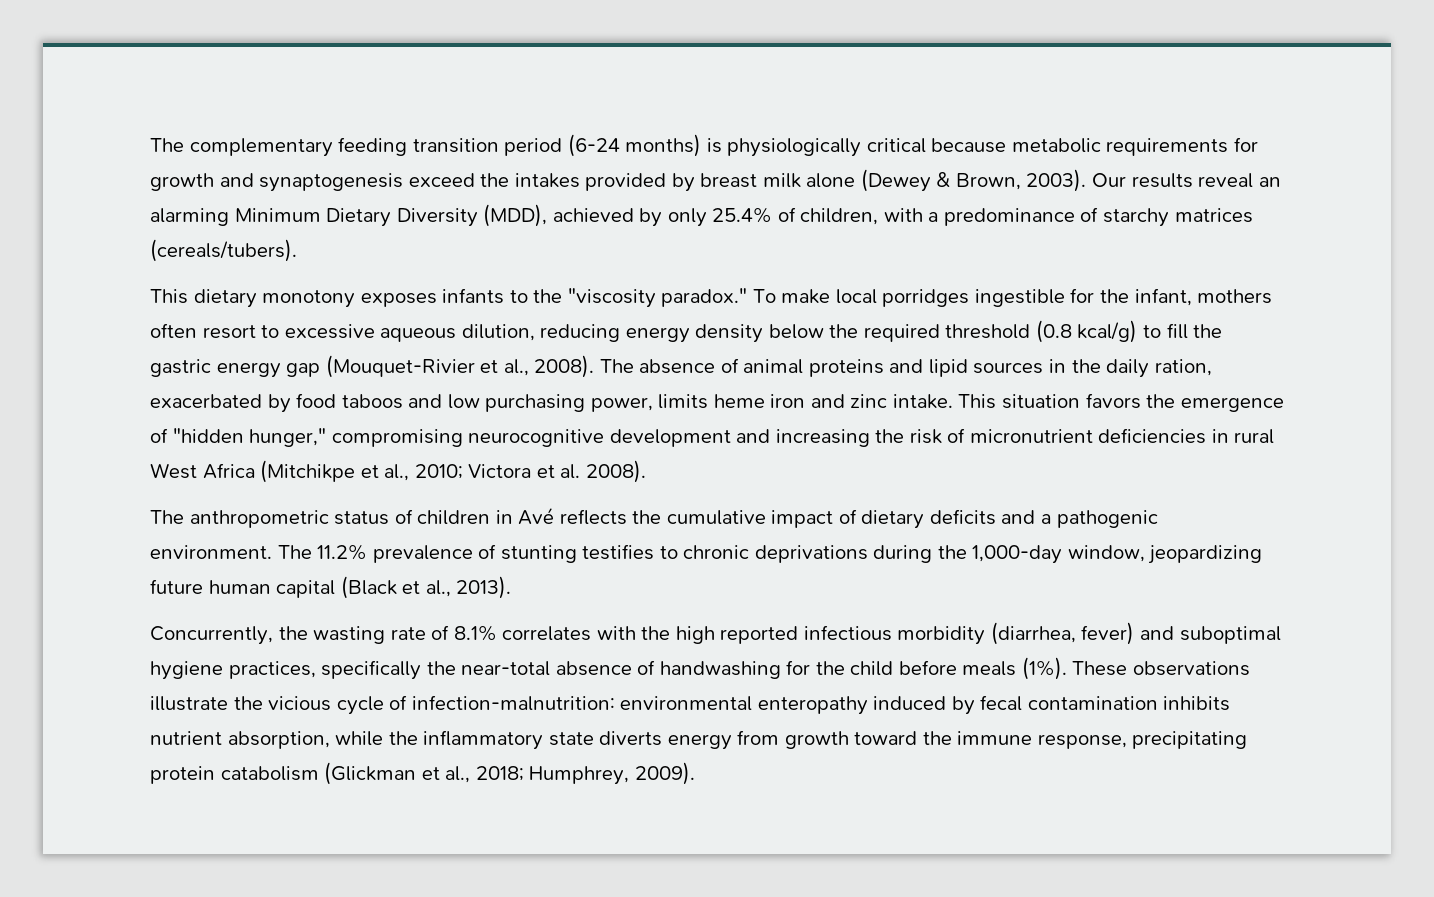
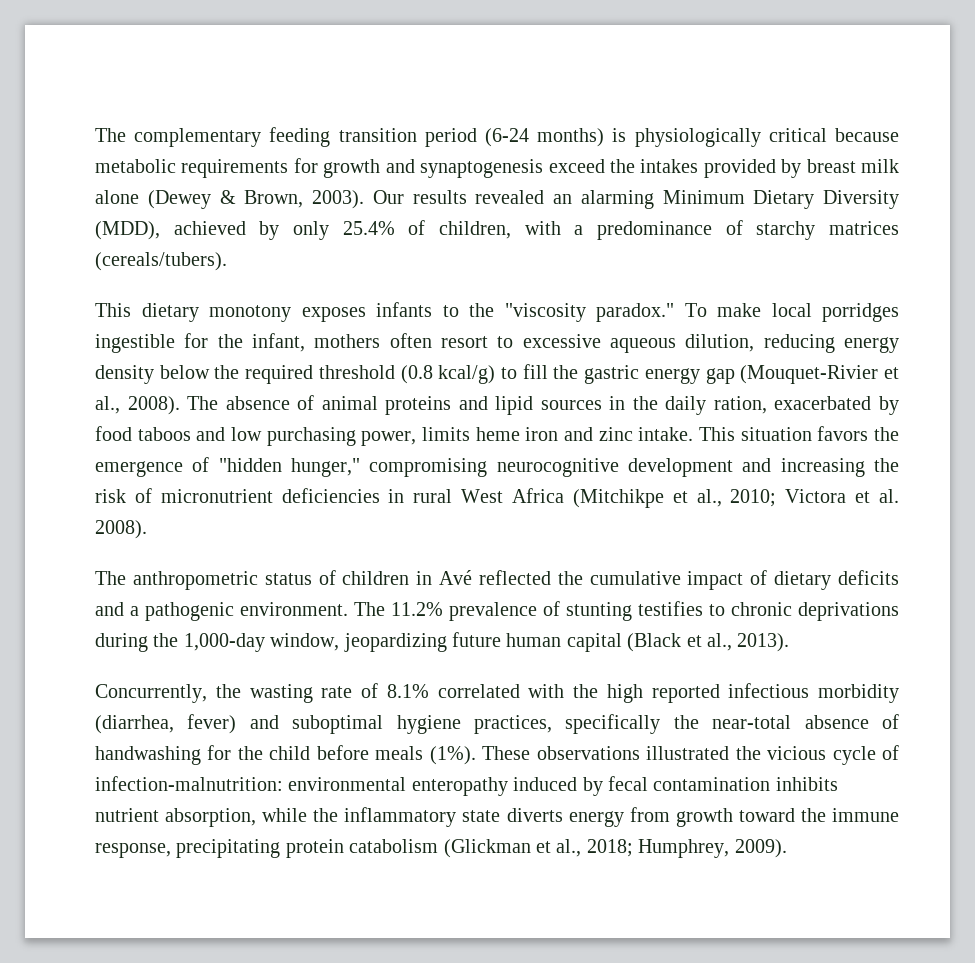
- Our results reveal an alarming Minimum Dietary Diversity (MDD), achieved by only 25.4% of children, with a predominance of starchy matrices (cereals/tubers).
+ Our results revealed an alarming Minimum Dietary Diversity (MDD), achieved by only 25.4% of children, with a predominance of starchy matrices (cereals/tubers).
- The anthropometric status of children in Avé reflects the cumulative impact of dietary deficits and a pathogenic environment.
+ The anthropometric status of children in Avé reflected the cumulative impact of dietary deficits and a pathogenic environment.
- Concurrently, the wasting rate of 8.1% correlates with the high reported infectious morbidity (diarrhea, fever) and suboptimal hygiene practices, specifically the near-total absence of handwashing for the child before meals (1%).
+ Concurrently, the wasting rate of 8.1% correlated with the high reported infectious morbidity (diarrhea, fever) and suboptimal hygiene practices, specifically the near-total absence of handwashing for the child before meals (1%).
- These observations illustrate the vicious cycle of infection-malnutrition: environmental enteropathy induced by fecal contamination inhibits nutrient absorption, while the inflammatory state diverts energy from growth toward the immune response, precipitating protein catabolism (Glickman et al., 2018; Humphrey, 2009).
+ These observations illustrated the vicious cycle of infection-malnutrition: environmental enteropathy induced by fecal contamination inhibits nutrient absorption, while the inflammatory state diverts energy from growth toward the immune response, precipitating protein catabolism (Glickman et al., 2018; Humphrey, 2009).

